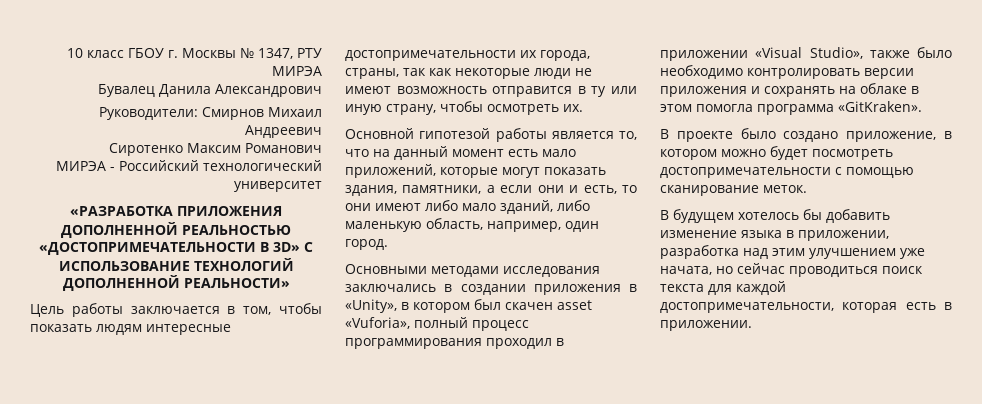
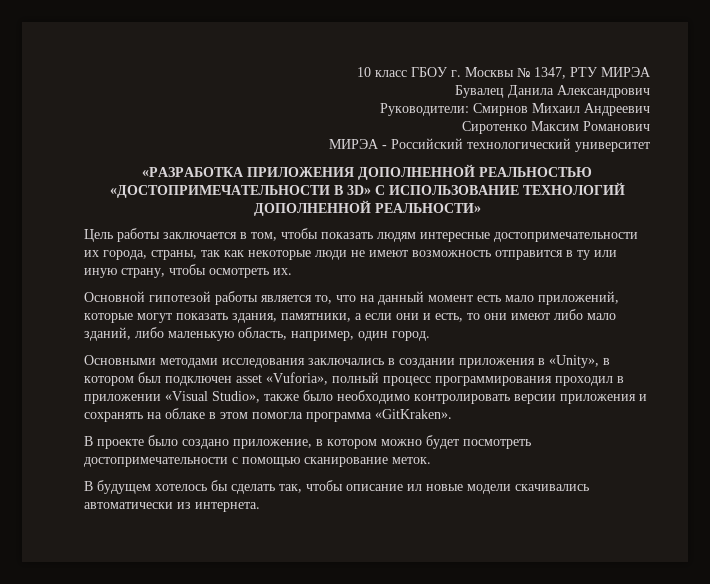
- Основными методами исследования заключались в создании приложения в «Unity», в котором был скачен asset «Vuforia», полный процесс программирования проходил в приложении «Visual Studio», также было необходимо контролировать версии приложения и сохранять на облаке в этом помогла программа «GitKraken».
+ Основными методами исследования заключались в создании приложения в «Unity», в котором был подключен asset «Vuforia», полный процесс программирования проходил в приложении «Visual Studio», также было необходимо контролировать версии приложения и сохранять на облаке в этом помогла программа «GitKraken».
- В будущем хотелось бы добавить изменение языка в приложении, разработка над этим улучшением уже начата, но сейчас проводиться поиск текста для каждой достопримечательности, которая есть в приложении.
+ В будущем хотелось бы сделать так, чтобы описание ил новые модели скачивались автоматически из интернета.

